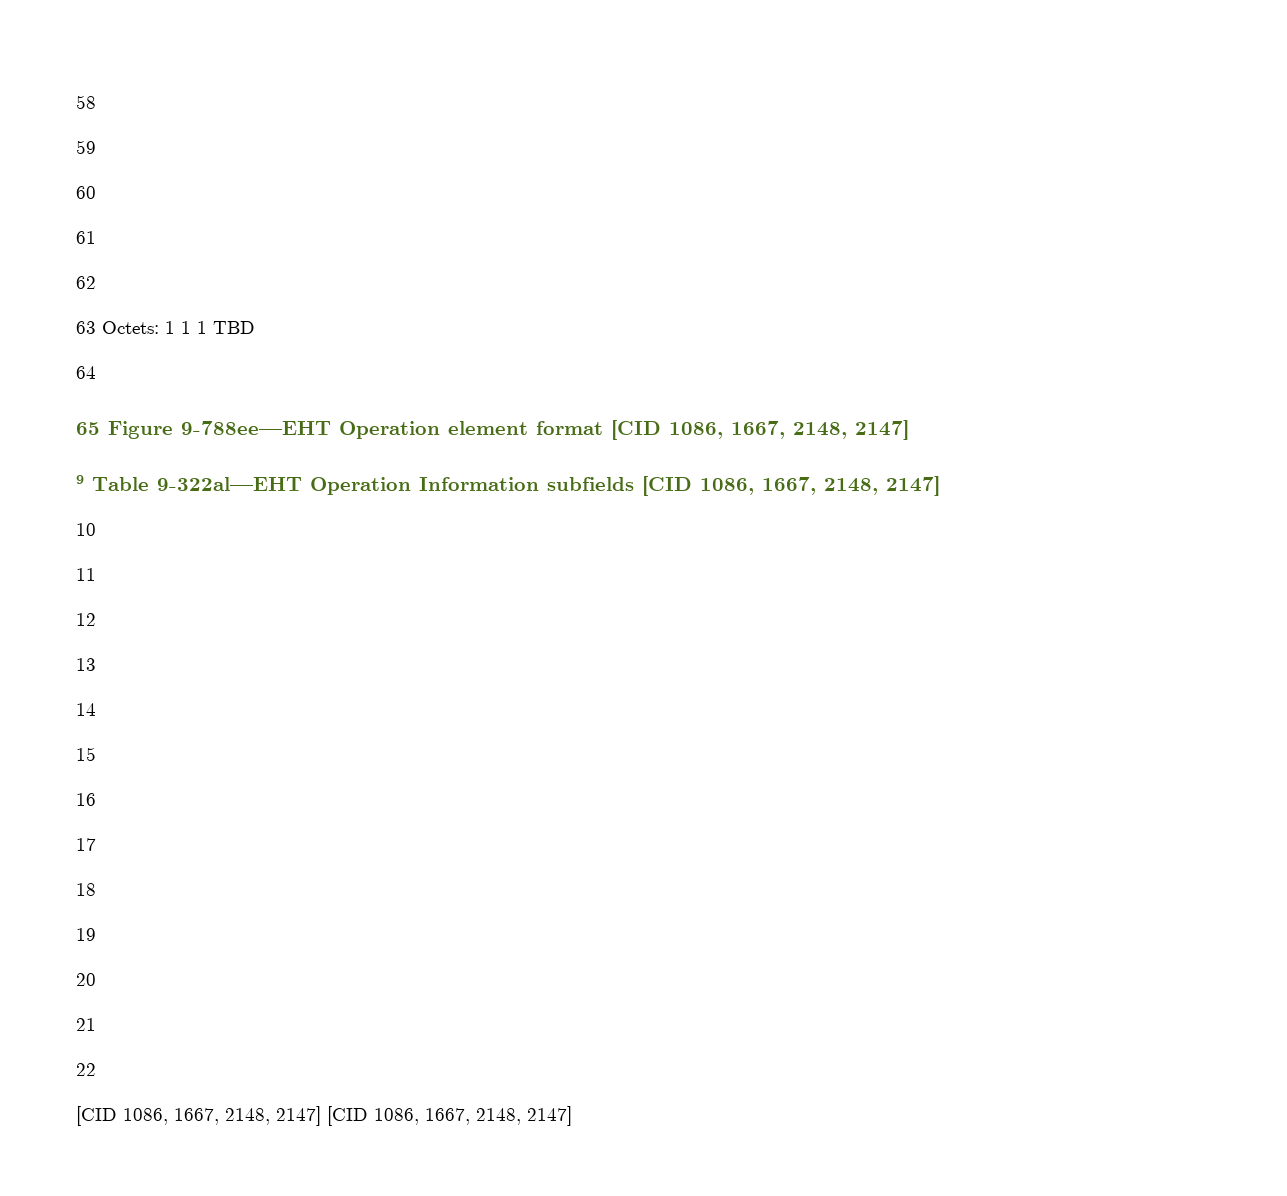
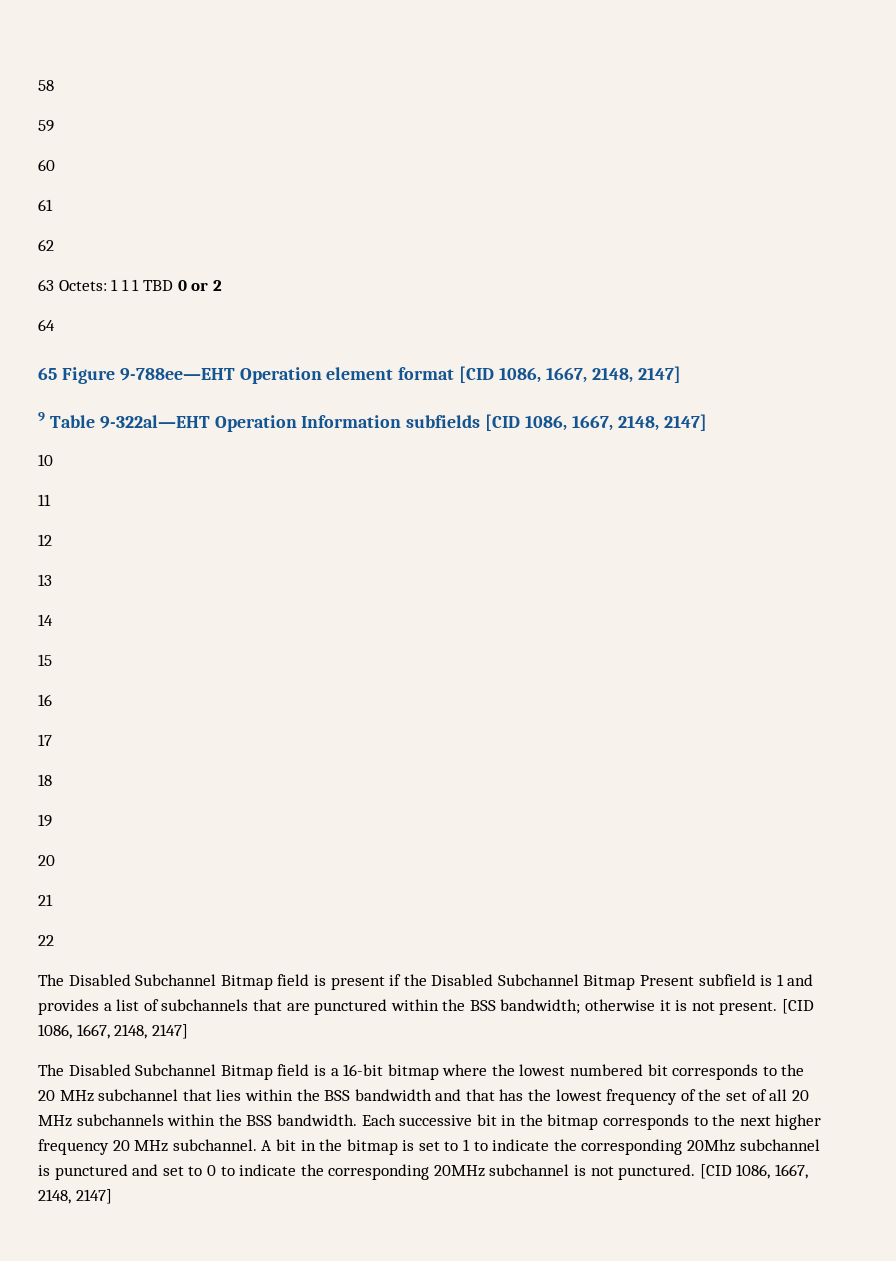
- 63 Octets: 1 1 1 TBD
+ 63 Octets: 1 1 1 TBD 0 or 2
- [CID 1086, 1667, 2148, 2147] [CID 1086, 1667, 2148, 2147]
+ The Disabled Subchannel Bitmap field is present if the Disabled Subchannel Bitmap Present subfield is 1 and provides a list of subchannels that are punctured within the BSS bandwidth; otherwise it is not present. [CID 1086, 1667, 2148, 2147]
+ The Disabled Subchannel Bitmap field is a 16-bit bitmap where the lowest numbered bit corresponds to the 20 MHz subchannel that lies within the BSS bandwidth and that has the lowest frequency of the set of all 20 MHz subchannels within the BSS bandwidth. Each successive bit in the bitmap corresponds to the next higher frequency 20 MHz subchannel. A bit in the bitmap is set to 1 to indicate the corresponding 20Mhz subchannel is punctured and set to 0 to indicate the corresponding 20MHz subchannel is not punctured. [CID 1086, 1667, 2148, 2147]

